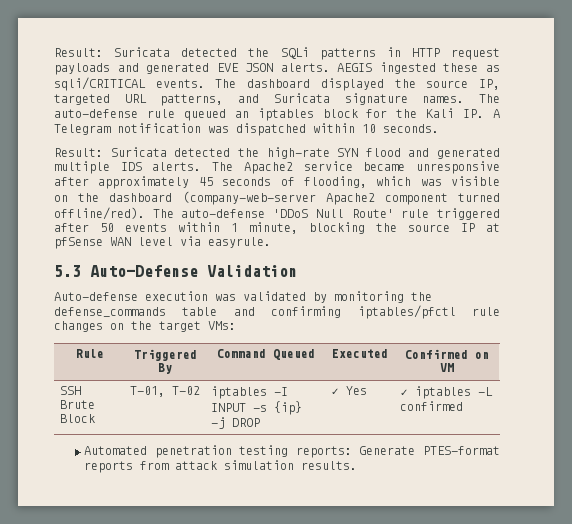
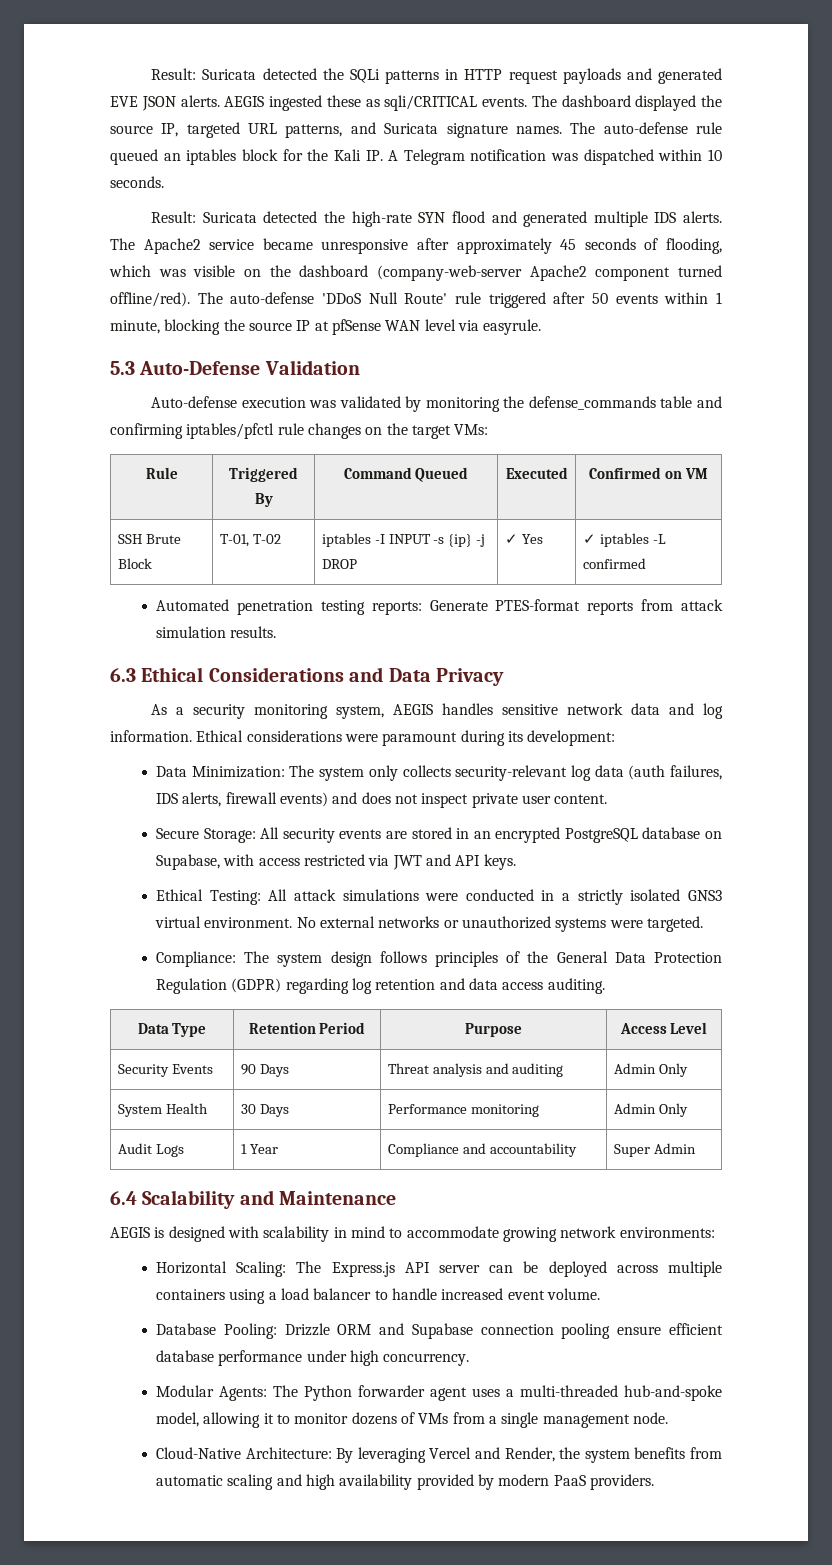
+ 6.3 Ethical Considerations and Data Privacy
+ As a security monitoring system, AEGIS handles sensitive network data and log information. Ethical considerations were paramount during its development:
+ Data Minimization: The system only collects security-relevant log data (auth failures, IDS alerts, firewall events) and does not inspect private user content.
+ Secure Storage: All security events are stored in an encrypted PostgreSQL database on Supabase, with access restricted via JWT and API keys.
+ Ethical Testing: All attack simulations were conducted in a strictly isolated GNS3 virtual environment. No external networks or unauthorized systems were targeted.
+ Compliance: The system design follows principles of the General Data Protection Regulation (GDPR) regarding log retention and data access auditing.
+ Data Type | Retention Period | Purpose | Access Level
+ Security Events | 90 Days | Threat analysis and auditing | Admin Only
+ System Health | 30 Days | Performance monitoring | Admin Only
+ Audit Logs | 1 Year | Compliance and accountability | Super Admin
+ 6.4 Scalability and Maintenance
+ AEGIS is designed with scalability in mind to accommodate growing network environments:
+ Horizontal Scaling: The Express.js API server can be deployed across multiple containers using a load balancer to handle increased event volume.
+ Database Pooling: Drizzle ORM and Supabase connection pooling ensure efficient database performance under high concurrency.
+ Modular Agents: The Python forwarder agent uses a multi-threaded hub-and-spoke model, allowing it to monitor dozens of VMs from a single management node.
+ Cloud-Native Architecture: By leveraging Vercel and Render, the system benefits from automatic scaling and high availability provided by modern PaaS providers.

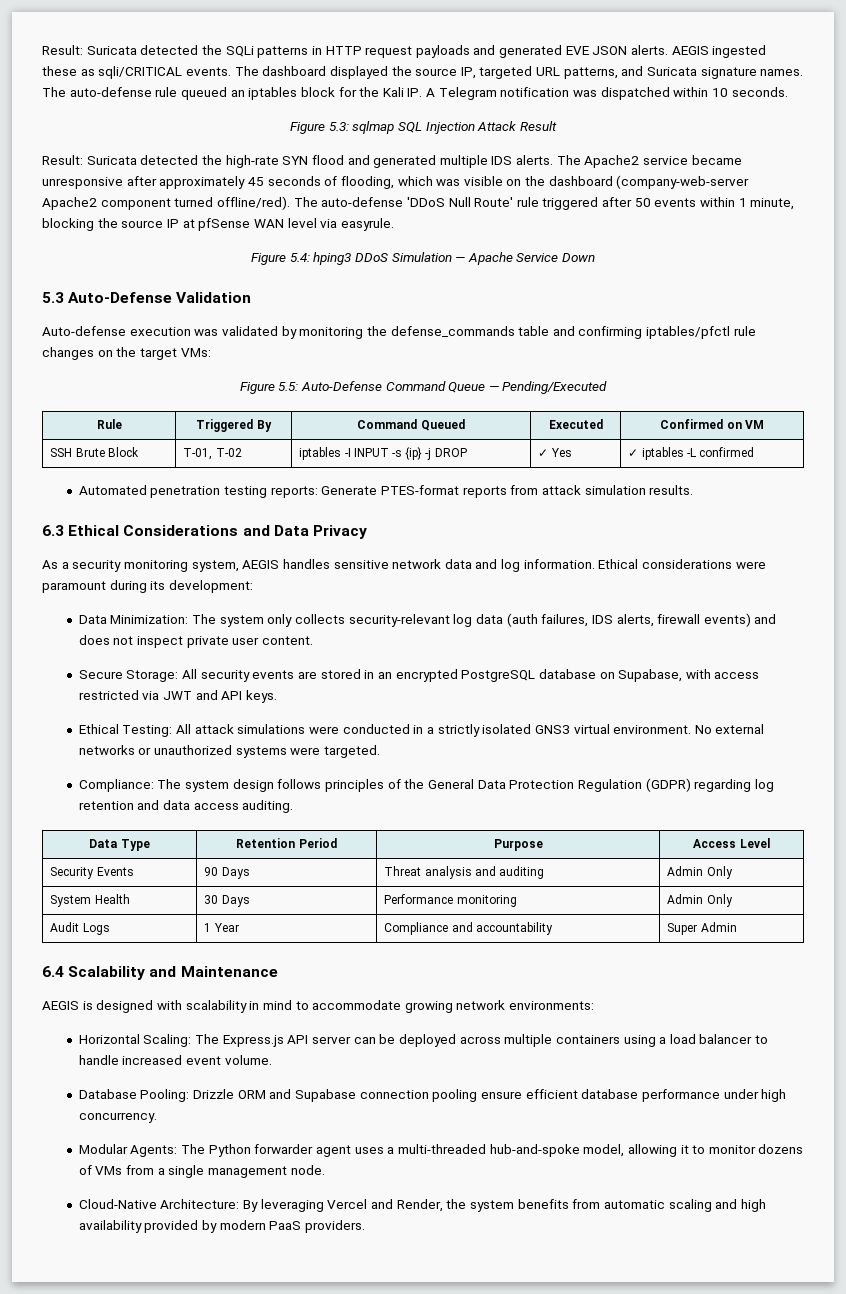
+ Figure 5.3: sqlmap SQL Injection Attack Result
+ Figure 5.4: hping3 DDoS Simulation — Apache Service Down
+ Figure 5.5: Auto-Defense Command Queue — Pending/Executed

